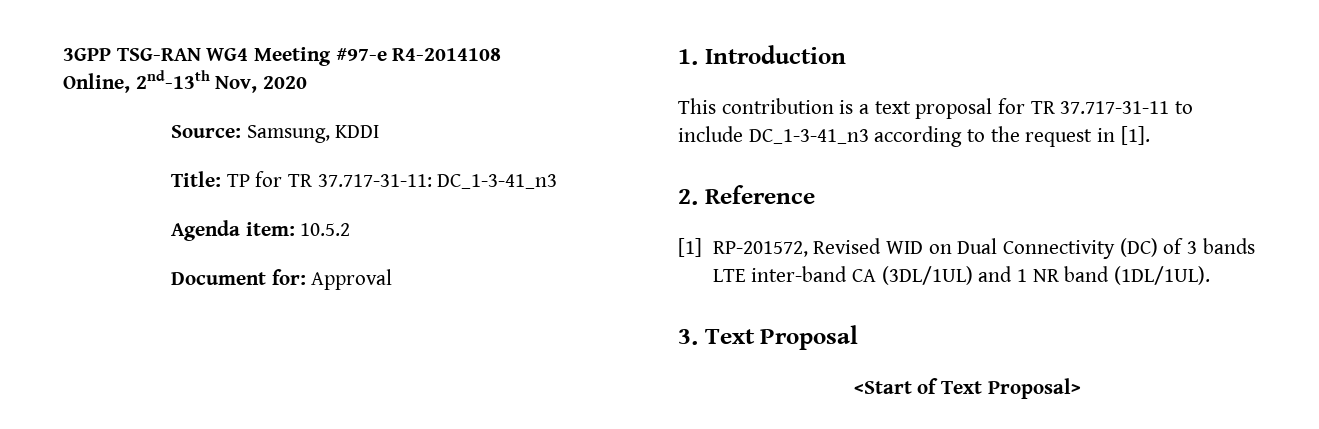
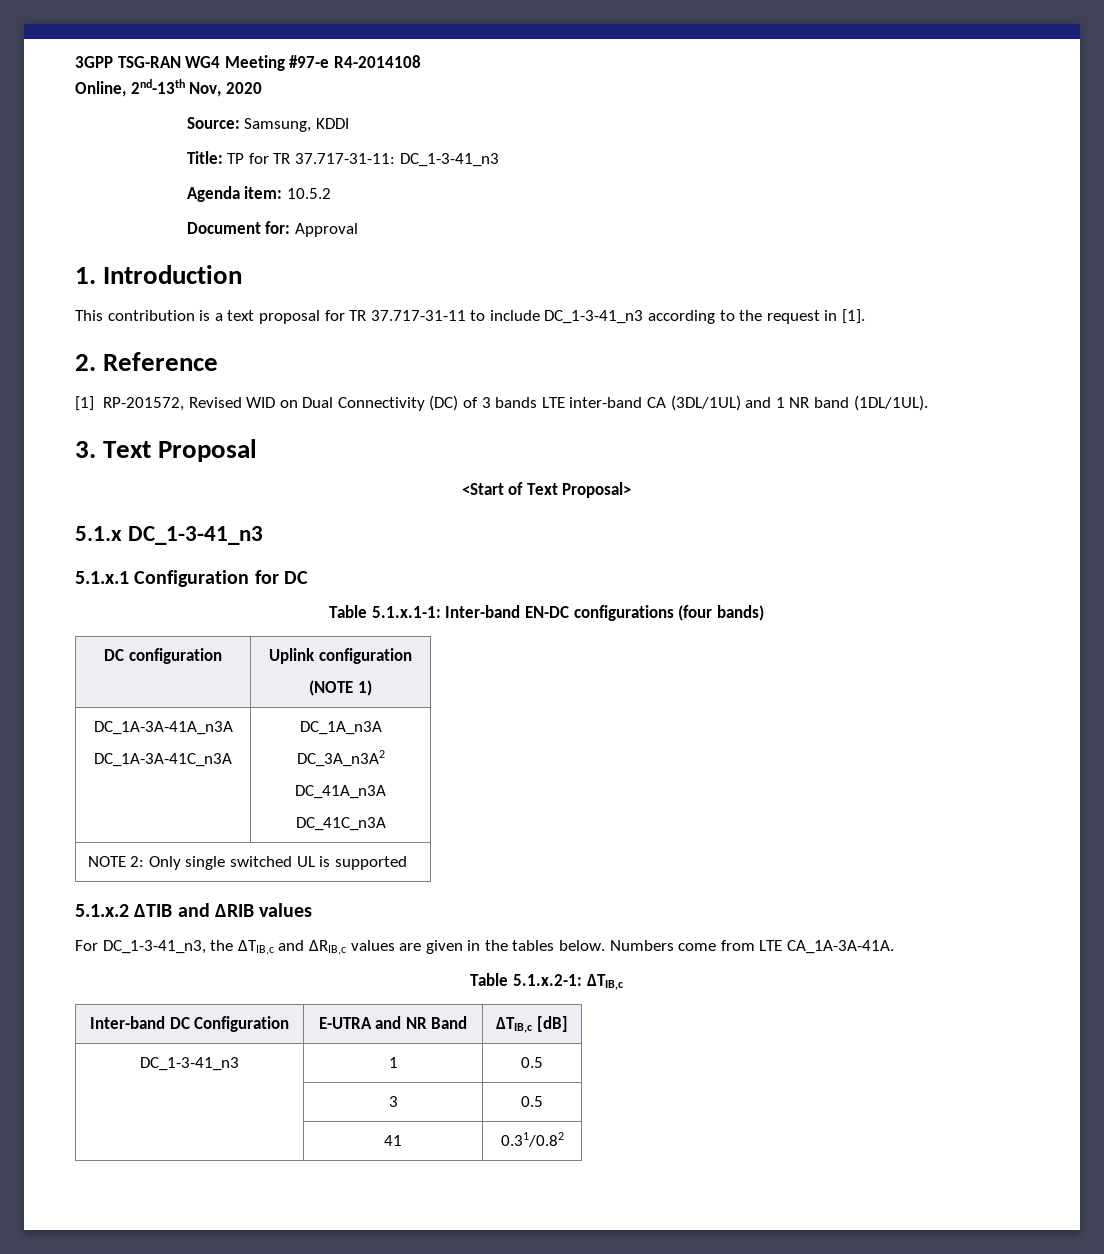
+ 5.1.x DC_1-3-41_n3
+ 5.1.x.1 Configuration for DC
+ Table 5.1.x.1-1: Inter-band EN-DC configurations (four bands)
+ DC configuration | Uplink configuration
+ (NOTE 1)
+ DC_1A-3A-41A_n3A
+ DC_1A-3A-41C_n3A | DC_1A_n3A
+ DC_3A_n3A2
+ DC_41A_n3A
+ DC_41C_n3A
+ NOTE 2: Only single switched UL is supported
+ 5.1.x.2 ∆TIB and ∆RIB values
+ For DC_1-3-41_n3, the ΔTIB,c and ΔRIB,c values are given in the tables below. Numbers come from LTE CA_1A-3A-41A.
+ Table 5.1.x.2-1: ΔTIB,c
+ Inter-band DC Configuration | E-UTRA and NR Band | ΔTIB,c [dB]
+ DC_1-3-41_n3 | 1 | 0.5
+ | 3 | 0.5
+ | 41 | 0.31/0.82

